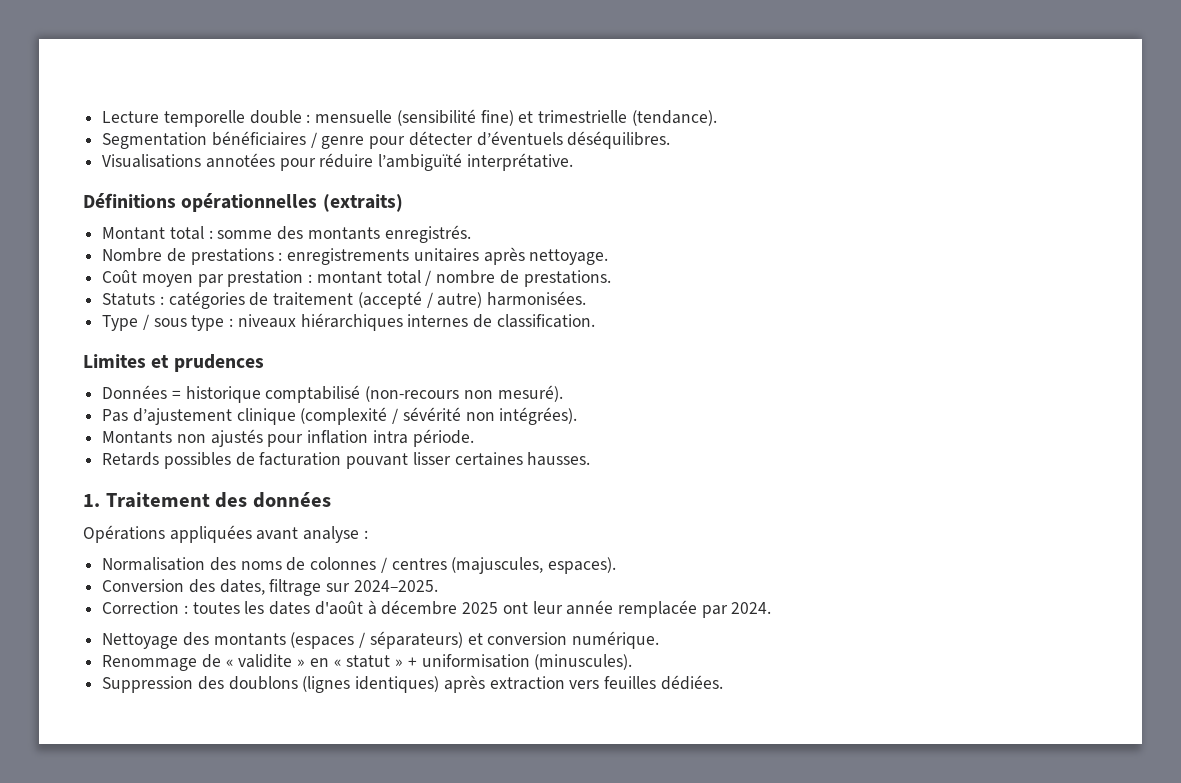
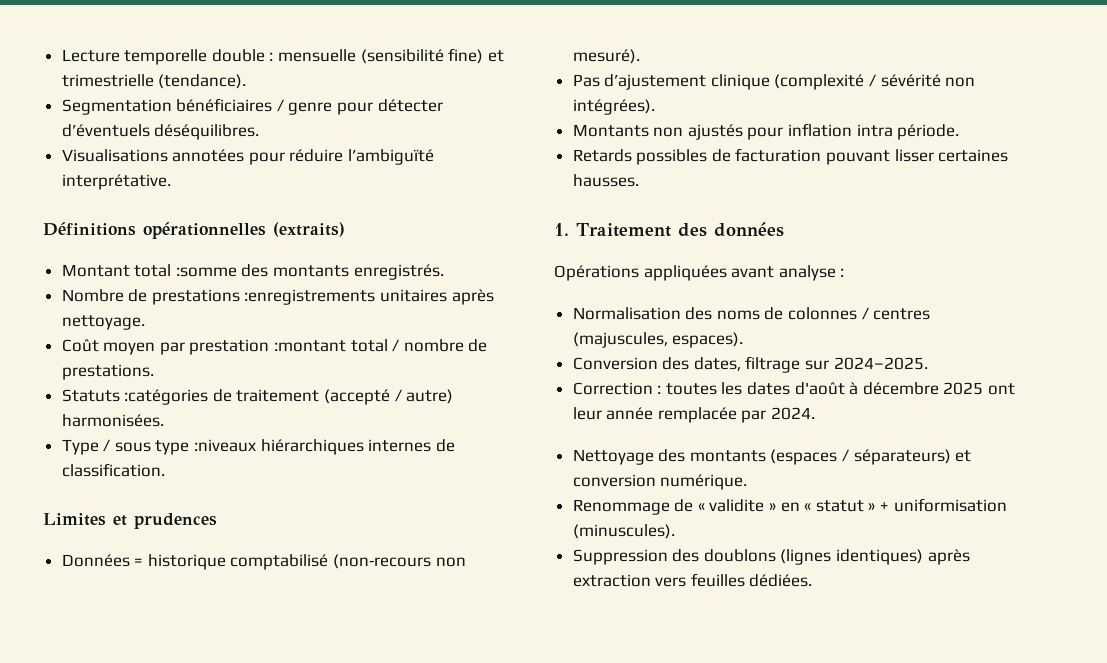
- Montant total : somme des montants enregistrés.
+ Montant total :somme des montants enregistrés.
- Nombre de prestations : enregistrements unitaires après nettoyage.
+ Nombre de prestations :enregistrements unitaires après nettoyage.
- Coût moyen par prestation : montant total / nombre de prestations.
+ Coût moyen par prestation :montant total / nombre de prestations.
- Statuts : catégories de traitement (accepté / autre) harmonisées.
+ Statuts :catégories de traitement (accepté / autre) harmonisées.
- Type / sous type : niveaux hiérarchiques internes de classification.
+ Type / sous type :niveaux hiérarchiques internes de classification.

